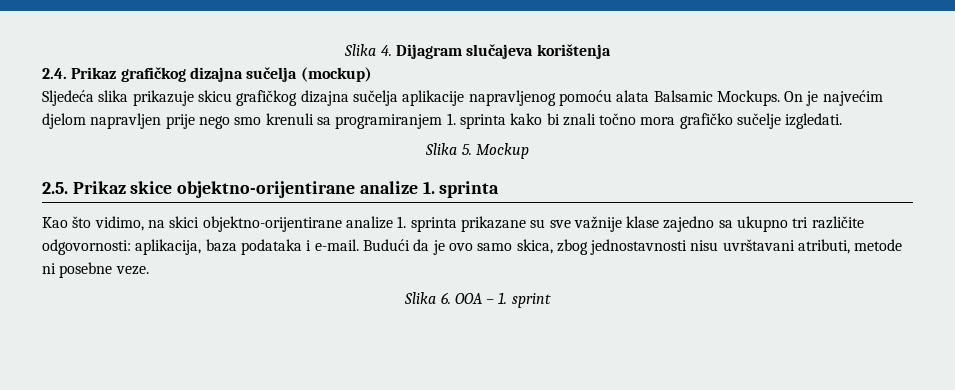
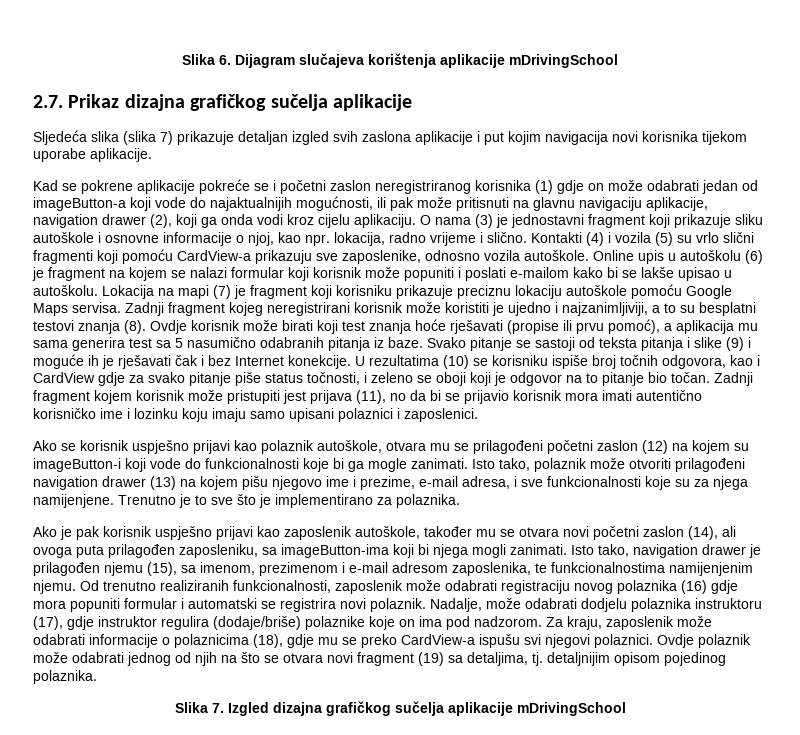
- Slika 4. Dijagram slučajeva korištenja
- 2.4. Prikaz grafičkog dizajna sučelja (mockup)
- Sljedeća slika prikazuje skicu grafičkog dizajna sučelja aplikacije napravljenog pomoću alata Balsamic Mockups. On je najvećim djelom napravljen prije nego smo krenuli sa programiranjem 1. sprinta kako bi znali točno mora grafičko sučelje izgledati.
- Slika 5. Mockup
- 2.5. Prikaz skice objektno-orijentirane analize 1. sprinta
- Kao što vidimo, na skici objektno-orijentirane analize 1. sprinta prikazane su sve važnije klase zajedno sa ukupno tri različite odgovornosti: aplikacija, baza podataka i e-mail. Budući da je ovo samo skica, zbog jednostavnosti nisu uvrštavani atributi, metode ni posebne veze.
- Slika 6. OOA – 1. sprint
+ Slika 6. Dijagram slučajeva korištenja aplikacije mDrivingSchool
+ 2.7. Prikaz dizajna grafičkog sučelja aplikacije
+ Sljedeća slika (slika 7) prikazuje detaljan izgled svih zaslona aplikacije i put kojim navigacija novi korisnika tijekom uporabe aplikacije.
+ Kad se pokrene aplikacije pokreće se i početni zaslon neregistriranog korisnika (1) gdje on može odabrati jedan od imageButton-a koji vode do najaktualnijih mogućnosti, ili pak može pritisnuti na glavnu navigaciju aplikacije, navigation drawer (2), koji ga onda vodi kroz cijelu aplikaciju. O nama (3) je jednostavni fragment koji prikazuje sliku autoškole i osnovne informacije o njoj, kao npr. lokacija, radno vrijeme i slično. Kontakti (4) i vozila (5) su vrlo slični fragmenti koji pomoću CardView-a prikazuju sve zaposlenike, odnosno vozila autoškole. Online upis u autoškolu (6) je fragment na kojem se nalazi formular koji korisnik može popuniti i poslati e-mailom kako bi se lakše upisao u autoškolu. Lokacija na mapi (7) je fragment koji korisniku prikazuje preciznu lokaciju autoškole pomoću Google Maps servisa. Zadnji fragment kojeg neregistrirani korisnik može koristiti je ujedno i najzanimljiviji, a to su besplatni testovi znanja (8). Ovdje korisnik može birati koji test znanja hoće rješavati (propise ili prvu pomoć), a aplikacija mu sama generira test sa 5 nasumično odabranih pitanja iz baze. Svako pitanje se sastoji od teksta pitanja i slike (9) i moguće ih je rješavati čak i bez Internet konekcije. U rezultatima (10) se korisniku ispiše broj točnih odgovora, kao i CardView gdje za svako pitanje piše status točnosti, i zeleno se oboji koji je odgovor na to pitanje bio točan. Zadnji fragment kojem korisnik može pristupiti jest prijava (11), no da bi se prijavio korisnik mora imati autentično korisničko ime i lozinku koju imaju samo upisani polaznici i zaposlenici.
+ Ako se korisnik uspješno prijavi kao polaznik autoškole, otvara mu se prilagođeni početni zaslon (12) na kojem su imageButton-i koji vode do funkcionalnosti koje bi ga mogle zanimati. Isto tako, polaznik može otvoriti prilagođeni navigation drawer (13) na kojem pišu njegovo ime i prezime, e-mail adresa, i sve funkcionalnosti koje su za njega namijenjene. Trenutno je to sve što je implementirano za polaznika.
+ Ako je pak korisnik uspješno prijavi kao zaposlenik autoškole, također mu se otvara novi početni zaslon (14), ali ovoga puta prilagođen zaposleniku, sa imageButton-ima koji bi njega mogli zanimati. Isto tako, navigation drawer je prilagođen njemu (15), sa imenom, prezimenom i e-mail adresom zaposlenika, te funkcionalnostima namijenjenim njemu. Od trenutno realiziranih funkcionalnosti, zaposlenik može odabrati registraciju novog polaznika (16) gdje mora popuniti formular i automatski se registrira novi polaznik. Nadalje, može odabrati dodjelu polaznika instruktoru (17), gdje instruktor regulira (dodaje/briše) polaznike koje on ima pod nadzorom. Za kraju, zaposlenik može odabrati informacije o polaznicima (18), gdje mu se preko CardView-a ispušu svi njegovi polaznici. Ovdje polaznik može odabrati jednog od njih na što se otvara novi fragment (19) sa detaljima, tj. detaljnijim opisom pojedinog polaznika.
+ Slika 7. Izgled dizajna grafičkog sučelja aplikacije mDrivingSchool

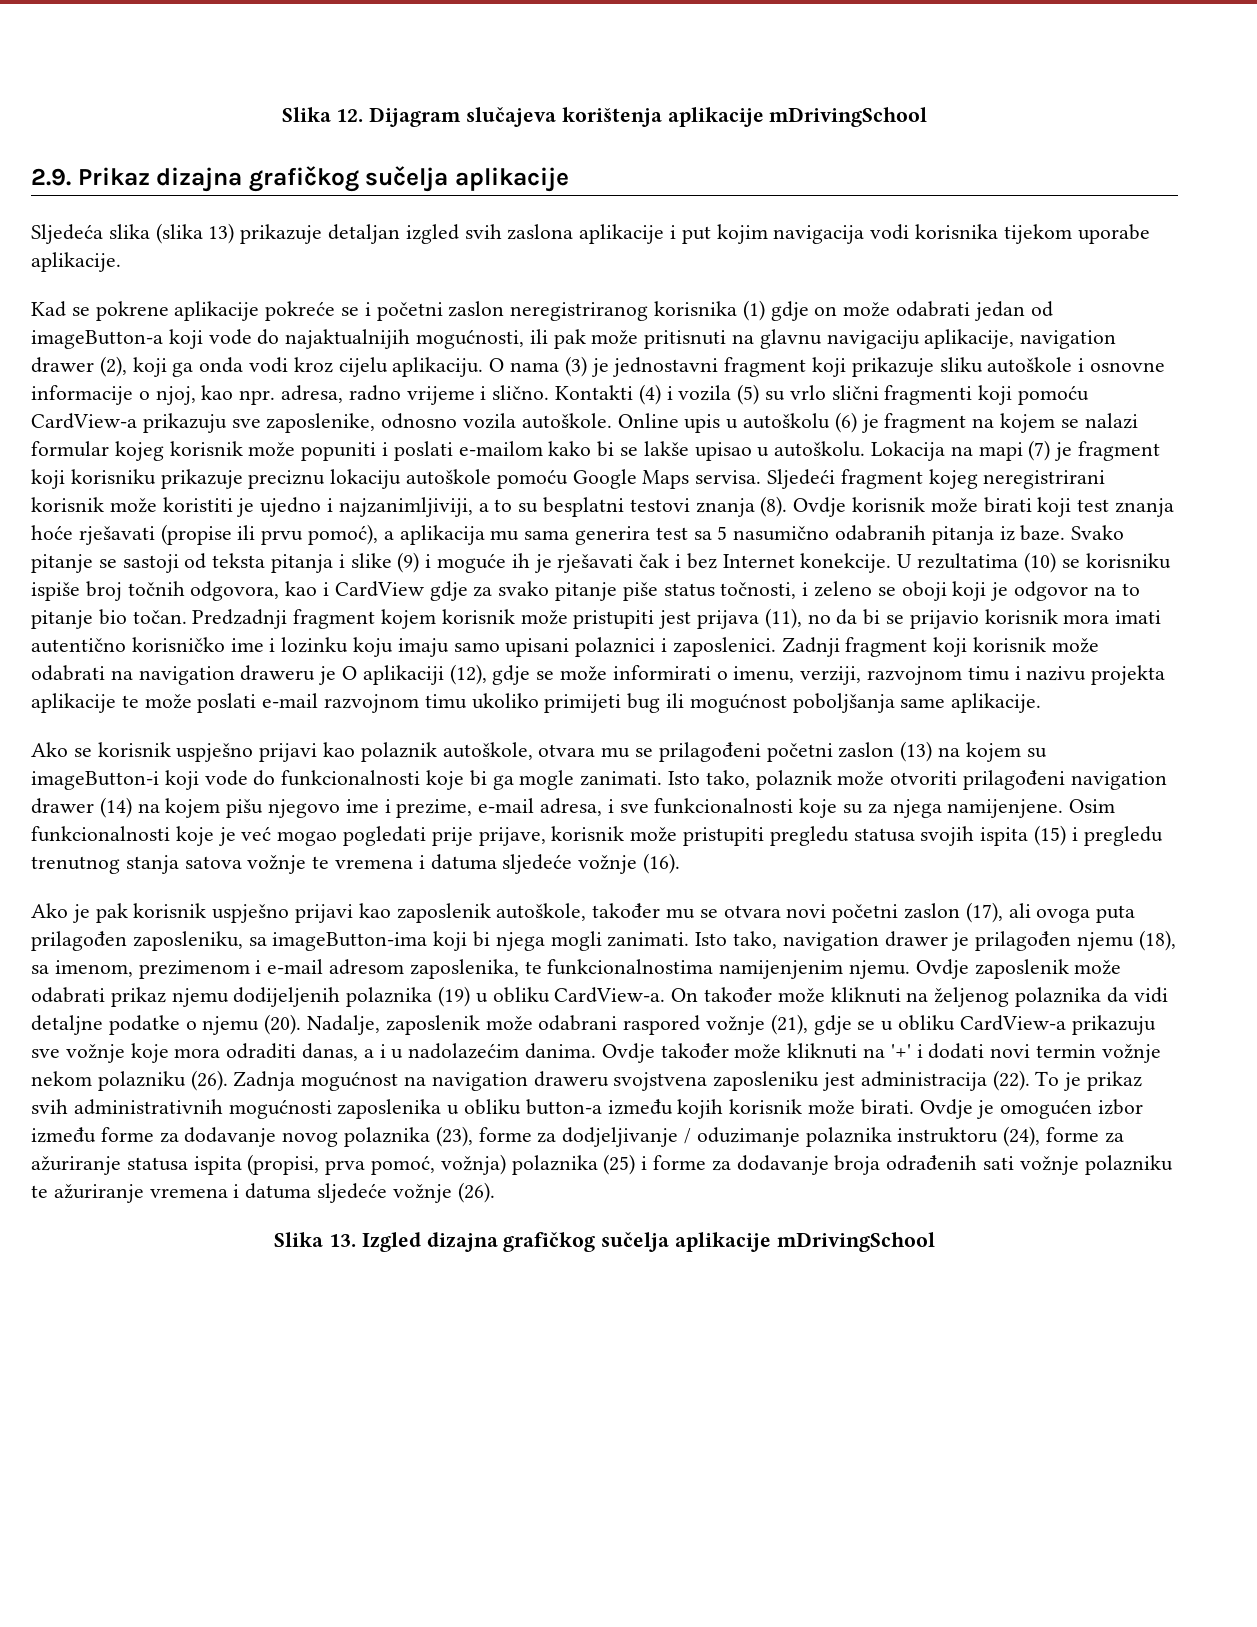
- Slika 6. Dijagram slučajeva korištenja aplikacije mDrivingSchool
+ Slika 12. Dijagram slučajeva korištenja aplikacije mDrivingSchool
- 2.7. Prikaz dizajna grafičkog sučelja aplikacije
+ 2.9. Prikaz dizajna grafičkog sučelja aplikacije
- Sljedeća slika (slika 7) prikazuje detaljan izgled svih zaslona aplikacije i put kojim navigacija novi korisnika tijekom uporabe aplikacije.
+ Sljedeća slika (slika 13) prikazuje detaljan izgled svih zaslona aplikacije i put kojim navigacija vodi korisnika tijekom uporabe aplikacije.
- O nama (3) je jednostavni fragment koji prikazuje sliku autoškole i osnovne informacije o njoj, kao npr. lokacija, radno vrijeme i slično.
+ O nama (3) je jednostavni fragment koji prikazuje sliku autoškole i osnovne informacije o njoj, kao npr. adresa, radno vrijeme i slično.
- Online upis u autoškolu (6) je fragment na kojem se nalazi formular koji korisnik može popuniti i poslati e-mailom kako bi se lakše upisao u autoškolu.
+ Online upis u autoškolu (6) je fragment na kojem se nalazi formular kojeg korisnik može popuniti i poslati e-mailom kako bi se lakše upisao u autoškolu.
- Zadnji fragment kojeg neregistrirani korisnik može koristiti je ujedno i najzanimljiviji, a to su besplatni testovi znanja (8).
+ Sljedeći fragment kojeg neregistrirani korisnik može koristiti je ujedno i najzanimljiviji, a to su besplatni testovi znanja (8).
- Zadnji fragment kojem korisnik može pristupiti jest prijava (11), no da bi se prijavio korisnik mora imati autentično korisničko ime i lozinku koju imaju samo upisani polaznici i zaposlenici.
+ Predzadnji fragment kojem korisnik može pristupiti jest prijava (11), no da bi se prijavio korisnik mora imati autentično korisničko ime i lozinku koju imaju samo upisani polaznici i zaposlenici. Zadnji fragment koji korisnik može odabrati na navigation draweru je O aplikaciji (12), gdje se može informirati o imenu, verziji, razvojnom timu i nazivu projekta aplikacije te može poslati e-mail razvojnom timu ukoliko primijeti bug ili mogućnost poboljšanja same aplikacije.
- Ako se korisnik uspješno prijavi kao polaznik autoškole, otvara mu se prilagođeni početni zaslon (12) na kojem su imageButton-i koji vode do funkcionalnosti koje bi ga mogle zanimati.
+ Ako se korisnik uspješno prijavi kao polaznik autoškole, otvara mu se prilagođeni početni zaslon (13) na kojem su imageButton-i koji vode do funkcionalnosti koje bi ga mogle zanimati.
- Isto tako, polaznik može otvoriti prilagođeni navigation drawer (13) na kojem pišu njegovo ime i prezime, e-mail adresa, i sve funkcionalnosti koje su za njega namijenjene.
+ Isto tako, polaznik može otvoriti prilagođeni navigation drawer (14) na kojem pišu njegovo ime i prezime, e-mail adresa, i sve funkcionalnosti koje su za njega namijenjene.
- Trenutno je to sve što je implementirano za polaznika.
+ Osim funkcionalnosti koje je već mogao pogledati prije prijave, korisnik može pristupiti pregledu statusa svojih ispita (15) i pregledu trenutnog stanja satova vožnje te vremena i datuma sljedeće vožnje (16).
- Ako je pak korisnik uspješno prijavi kao zaposlenik autoškole, također mu se otvara novi početni zaslon (14), ali ovoga puta prilagođen zaposleniku, sa imageButton-ima koji bi njega mogli zanimati.
+ Ako je pak korisnik uspješno prijavi kao zaposlenik autoškole, također mu se otvara novi početni zaslon (17), ali ovoga puta prilagođen zaposleniku, sa imageButton-ima koji bi njega mogli zanimati.
- Isto tako, navigation drawer je prilagođen njemu (15), sa imenom, prezimenom i e-mail adresom zaposlenika, te funkcionalnostima namijenjenim njemu.
+ Isto tako, navigation drawer je prilagođen njemu (18), sa imenom, prezimenom i e-mail adresom zaposlenika, te funkcionalnostima namijenjenim njemu.
- Od trenutno realiziranih funkcionalnosti, zaposlenik može odabrati registraciju novog polaznika (16) gdje mora popuniti formular i automatski se registrira novi polaznik. Nadalje, može odabrati dodjelu polaznika instruktoru (17), gdje instruktor regulira (dodaje/briše) polaznike koje on ima pod nadzorom. Za kraju, zaposlenik može odabrati informacije o polaznicima (18), gdje mu se preko CardView-a ispušu svi njegovi polaznici. Ovdje polaznik može odabrati jednog od njih na što se otvara novi fragment (19) sa detaljima, tj. detaljnijim opisom pojedinog polaznika.
- Slika 7. Izgled dizajna grafičkog sučelja aplikacije mDrivingSchool
+ Ovdje zaposlenik može odabrati prikaz njemu dodijeljenih polaznika (19) u obliku CardView-a. On također može kliknuti na željenog polaznika da vidi detaljne podatke o njemu (20). Nadalje, zaposlenik može odabrani raspored vožnje (21), gdje se u obliku CardView-a prikazuju sve vožnje koje mora odraditi danas, a i u nadolazećim danima. Ovdje također može kliknuti na '+' i dodati novi termin vožnje nekom polazniku (26). Zadnja mogućnost na navigation draweru svojstvena zaposleniku jest administracija (22). To je prikaz svih administrativnih mogućnosti zaposlenika u obliku button-a između kojih korisnik može birati. Ovdje je omogućen izbor između forme za dodavanje novog polaznika (23), forme za dodjeljivanje / oduzimanje polaznika instruktoru (24), forme za ažuriranje statusa ispita (propisi, prva pomoć, vožnja) polaznika (25) i forme za dodavanje broja odrađenih sati vožnje polazniku te ažuriranje vremena i datuma sljedeće vožnje (26).
+ Slika 13. Izgled dizajna grafičkog sučelja aplikacije mDrivingSchool

